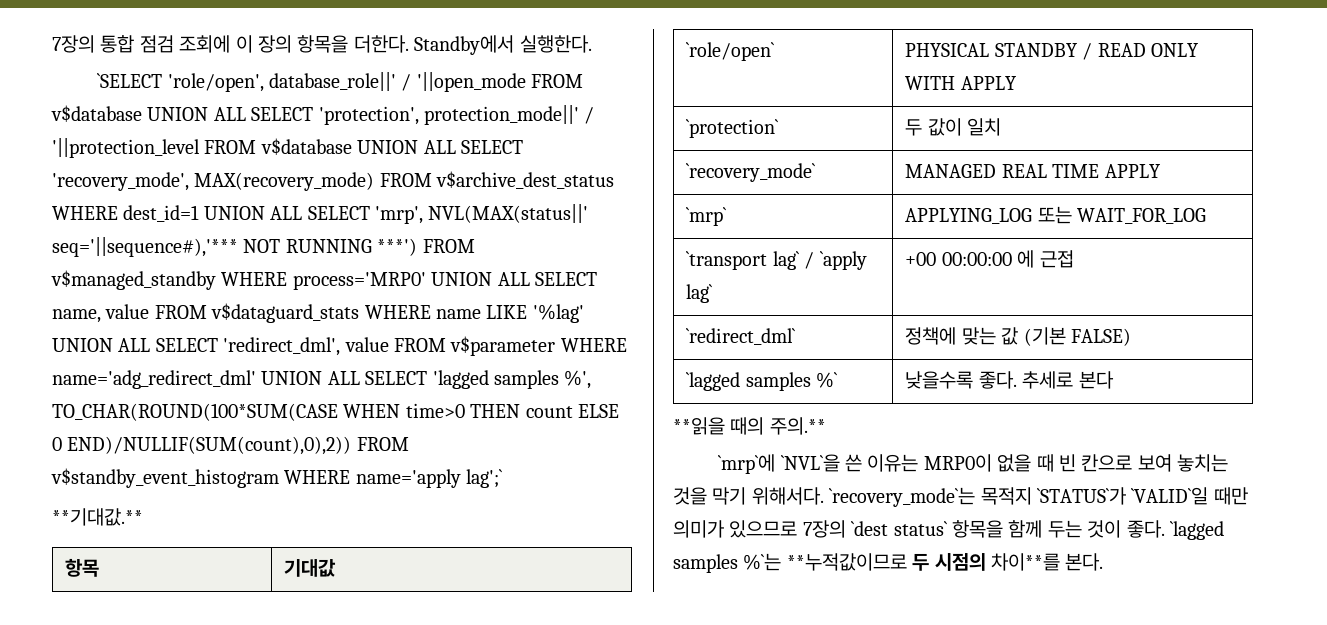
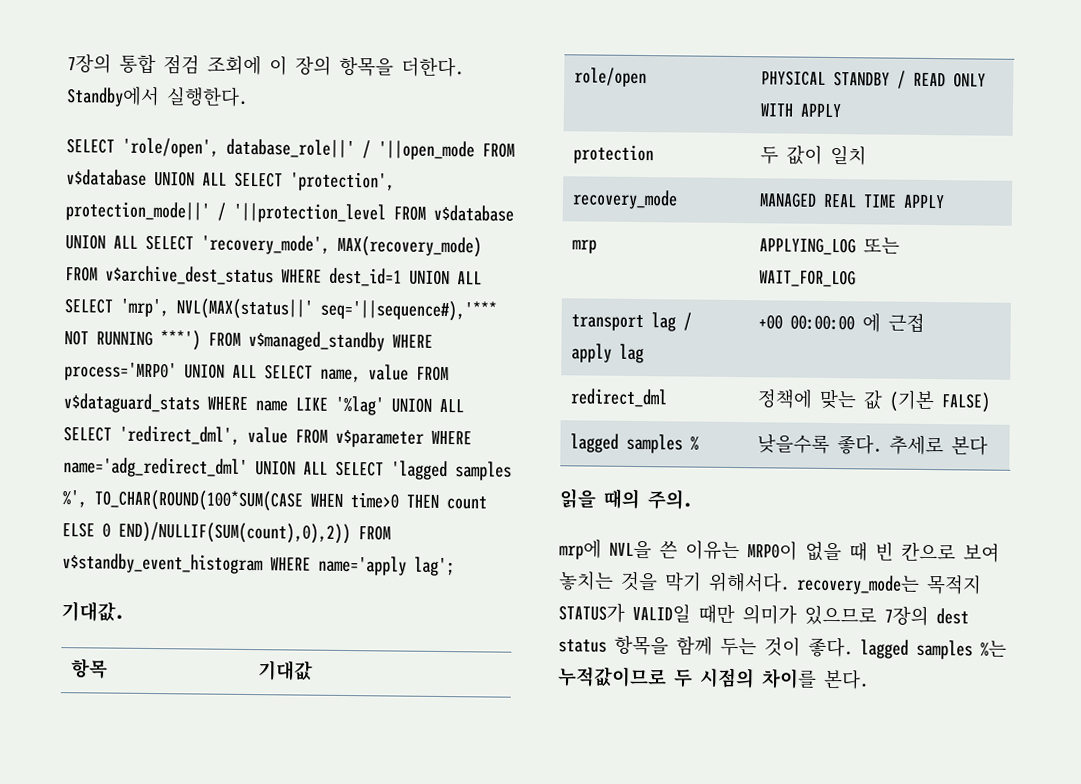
- `SELECT 'role/open', database_role||' / '||open_mode FROM v$database UNION ALL SELECT 'protection', protection_mode||' / '||protection_level FROM v$database UNION ALL SELECT 'recovery_mode', MAX(recovery_mode) FROM v$archive_dest_status WHERE dest_id=1 UNION ALL SELECT 'mrp', NVL(MAX(status||' seq='||sequence#),'*** NOT RUNNING ***') FROM v$managed_standby WHERE process='MRP0' UNION ALL SELECT name, value FROM v$dataguard_stats WHERE name LIKE '%lag' UNION ALL SELECT 'redirect_dml', value FROM v$parameter WHERE name='adg_redirect_dml' UNION ALL SELECT 'lagged samples %', TO_CHAR(ROUND(100*SUM(CASE WHEN time>0 THEN count ELSE 0 END)/NULLIF(SUM(count),0),2)) FROM v$standby_event_histogram WHERE name='apply lag';`
- **기대값.**
+ SELECT 'role/open', database_role||' / '||open_mode FROM v$database UNION ALL SELECT 'protection', protection_mode||' / '||protection_level FROM v$database UNION ALL SELECT 'recovery_mode', MAX(recovery_mode) FROM v$archive_dest_status WHERE dest_id=1 UNION ALL SELECT 'mrp', NVL(MAX(status||' seq='||sequence#),'*** NOT RUNNING ***') FROM v$managed_standby WHERE process='MRP0' UNION ALL SELECT name, value FROM v$dataguard_stats WHERE name LIKE '%lag' UNION ALL SELECT 'redirect_dml', value FROM v$parameter WHERE name='adg_redirect_dml' UNION ALL SELECT 'lagged samples %', TO_CHAR(ROUND(100*SUM(CASE WHEN time>0 THEN count ELSE 0 END)/NULLIF(SUM(count),0),2)) FROM v$standby_event_histogram WHERE name='apply lag';
+ 기대값.
- `role/open` | PHYSICAL STANDBY / READ ONLY WITH APPLY
+ role/open | PHYSICAL STANDBY / READ ONLY WITH APPLY
- `protection` | 두 값이 일치
+ protection | 두 값이 일치
- `recovery_mode` | MANAGED REAL TIME APPLY
+ recovery_mode | MANAGED REAL TIME APPLY
- `mrp` | APPLYING_LOG 또는 WAIT_FOR_LOG
+ mrp | APPLYING_LOG 또는 WAIT_FOR_LOG
- `transport lag` / `apply lag` | +00 00:00:00 에 근접
+ transport lag / apply lag | +00 00:00:00 에 근접
- `redirect_dml` | 정책에 맞는 값 (기본 FALSE)
+ redirect_dml | 정책에 맞는 값 (기본 FALSE)
- `lagged samples %` | 낮을수록 좋다. 추세로 본다
+ lagged samples % | 낮을수록 좋다. 추세로 본다
- **읽을 때의 주의.**
- `mrp`에 `NVL`을 쓴 이유는 MRP0이 없을 때 빈 칸으로 보여 놓치는 것을 막기 위해서다. `recovery_mode`는 목적지 `STATUS`가 `VALID`일 때만 의미가 있으므로 7장의 `dest status` 항목을 함께 두는 것이 좋다. `lagged samples %`는 **누적값이므로 두 시점의 차이**를 본다.
+ 읽을 때의 주의.
+ mrp에 NVL을 쓴 이유는 MRP0이 없을 때 빈 칸으로 보여 놓치는 것을 막기 위해서다. recovery_mode는 목적지 STATUS가 VALID일 때만 의미가 있으므로 7장의 dest status 항목을 함께 두는 것이 좋다. lagged samples %는 누적값이므로 두 시점의 차이를 본다.

